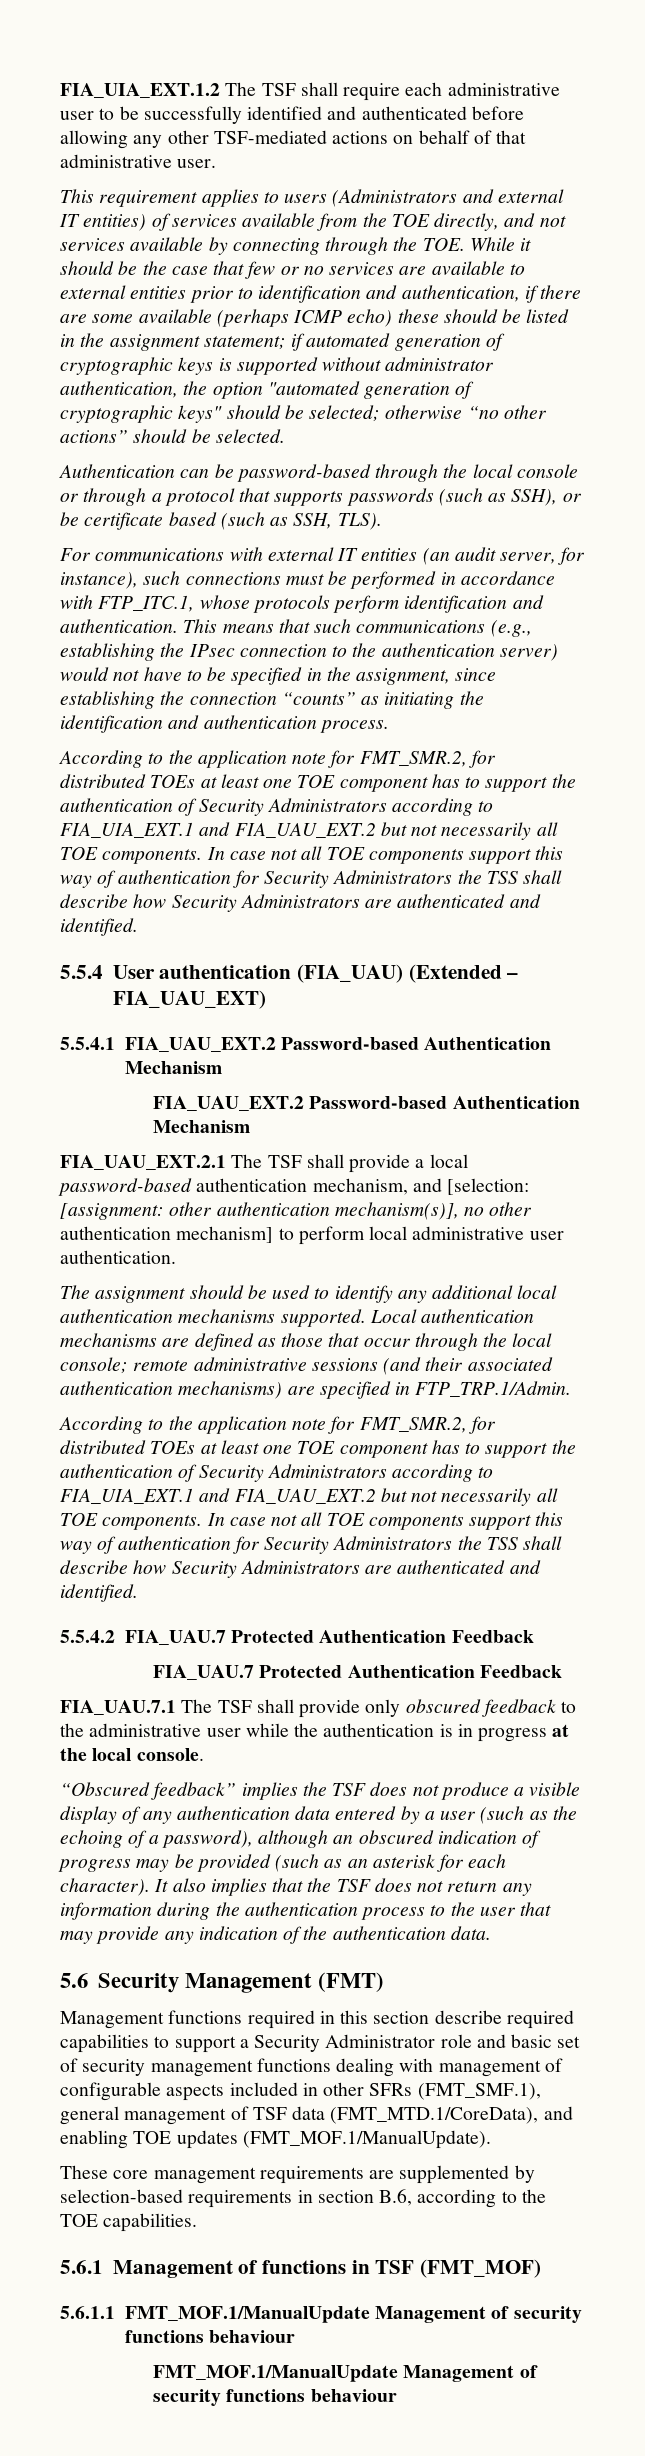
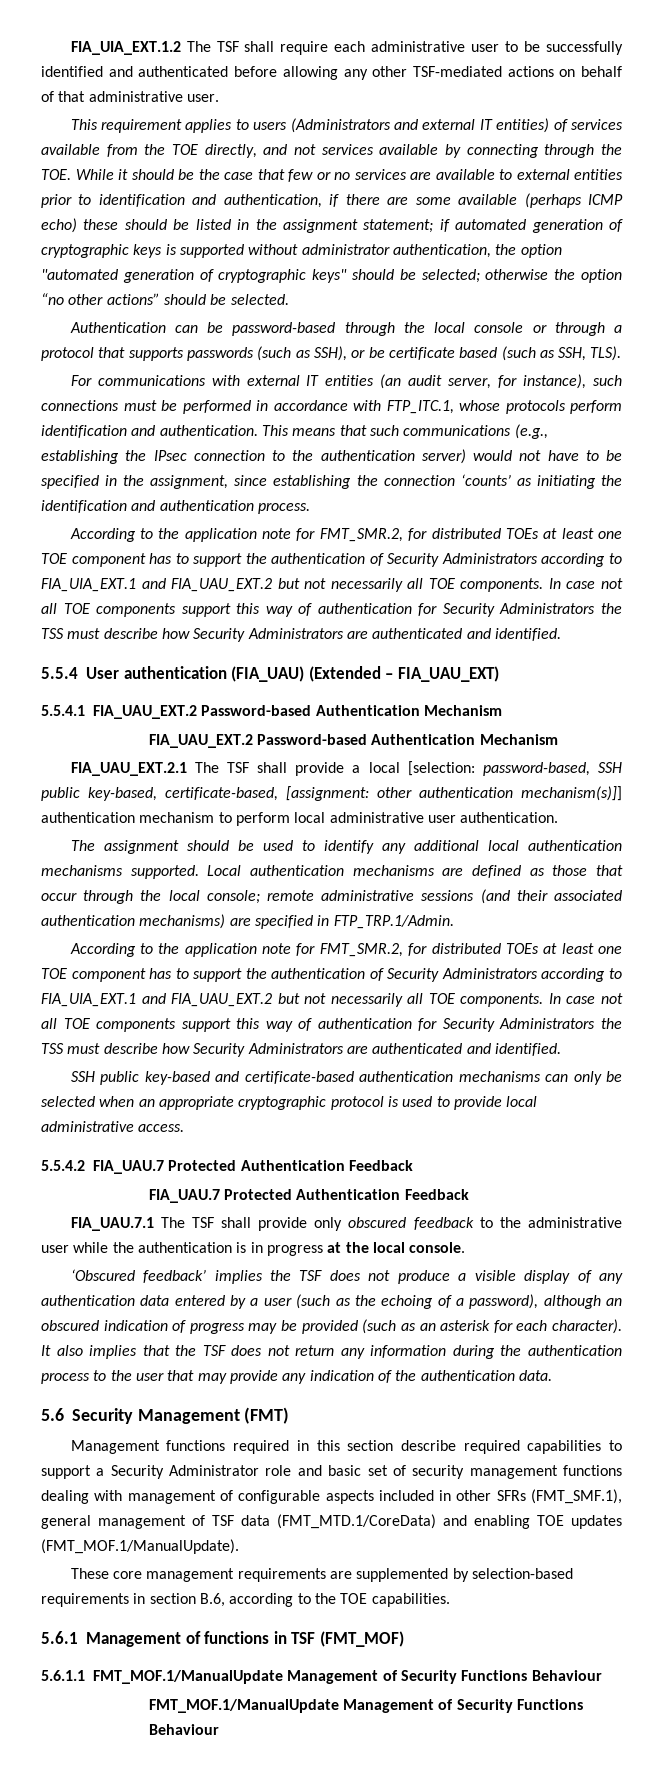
- otherwise “no other actions” should be selected.
+ otherwise the option “no other actions” should be selected.
- This means that such communications (e.g., establishing the IPsec connection to the authentication server) would not have to be specified in the assignment, since establishing the connection “counts” as initiating the identification and authentication process.
- According to the application note for FMT_SMR.2, for distributed TOEs at least one TOE component has to support the authentication of Security Administrators according to FIA_UIA_EXT.1 and FIA_UAU_EXT.2 but not necessarily all TOE components. In case not all TOE components support this way of authentication for Security Administrators the TSS shall describe how Security Administrators are authenticated and identified.
+ This means that such communications (e.g., establishing the IPsec connection to the authentication server) would not have to be specified in the assignment, since establishing the connection ‘counts’ as initiating the identification and authentication process.
+ According to the application note for FMT_SMR.2, for distributed TOEs at least one TOE component has to support the authentication of Security Administrators according to FIA_UIA_EXT.1 and FIA_UAU_EXT.2 but not necessarily all TOE components. In case not all TOE components support this way of authentication for Security Administrators the TSS must describe how Security Administrators are authenticated and identified.
- FIA_UAU_EXT.2.1 The TSF shall provide a local password-based authentication mechanism, and [selection: [assignment: other authentication mechanism(s)], no other authentication mechanism] to perform local administrative user authentication.
+ FIA_UAU_EXT.2.1 The TSF shall provide a local [selection: password-based, SSH public key-based, certificate-based, [assignment: other authentication mechanism(s)]] authentication mechanism to perform local administrative user authentication.
  remote administrative sessions (and their associated authentication mechanisms) are specified in FTP_TRP.1/Admin.
- According to the application note for FMT_SMR.2, for distributed TOEs at least one TOE component has to support the authentication of Security Administrators according to FIA_UIA_EXT.1 and FIA_UAU_EXT.2 but not necessarily all TOE components. In case not all TOE components support this way of authentication for Security Administrators the TSS shall describe how Security Administrators are authenticated and identified.
+ According to the application note for FMT_SMR.2, for distributed TOEs at least one TOE component has to support the authentication of Security Administrators according to FIA_UIA_EXT.1 and FIA_UAU_EXT.2 but not necessarily all TOE components. In case not all TOE components support this way of authentication for Security Administrators the TSS must describe how Security Administrators are authenticated and identified.
+ SSH public key-based and certificate-based authentication mechanisms can only be selected when an appropriate cryptographic protocol is used to provide local administrative access.
- “Obscured feedback” implies the TSF does not produce a visible display of any authentication data entered by a user (such as the echoing of a password), although an obscured indication of progress may be provided (such as an asterisk for each character).
+ ‘Obscured feedback’ implies the TSF does not produce a visible display of any authentication data entered by a user (such as the echoing of a password), although an obscured indication of progress may be provided (such as an asterisk for each character).
- Management functions required in this section describe required capabilities to support a Security Administrator role and basic set of security management functions dealing with management of configurable aspects included in other SFRs (FMT_SMF.1), general management of TSF data (FMT_MTD.1/CoreData), and enabling TOE updates (FMT_MOF.1/ManualUpdate).
+ Management functions required in this section describe required capabilities to support a Security Administrator role and basic set of security management functions dealing with management of configurable aspects included in other SFRs (FMT_SMF.1), general management of TSF data (FMT_MTD.1/CoreData) and enabling TOE updates (FMT_MOF.1/ManualUpdate).
- 5.6.1.1 FMT_MOF.1/ManualUpdate Management of security functions behaviour
- FMT_MOF.1/ManualUpdate Management of security functions behaviour
+ 5.6.1.1 FMT_MOF.1/ManualUpdate Management of Security Functions Behaviour
+ FMT_MOF.1/ManualUpdate Management of Security Functions Behaviour

